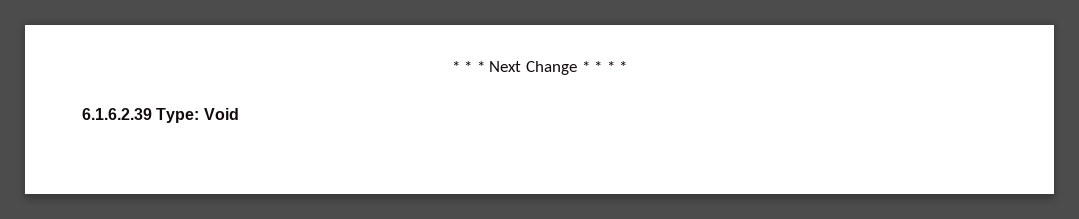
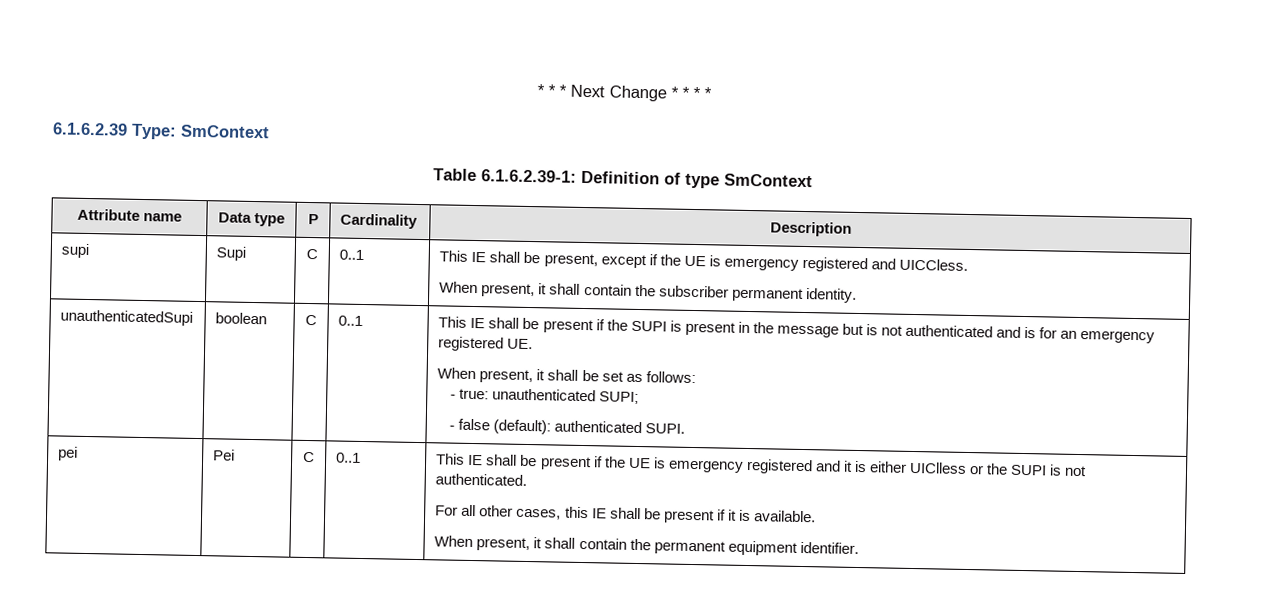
- 6.1.6.2.39 Type: Void
+ 6.1.6.2.39 Type: SmContext
+ Table 6.1.6.2.39-1: Definition of type SmContext
+ Attribute name | Data type | P | Cardinality | Description
+ supi | Supi | C | 0..1 | This IE shall be present, except if the UE is emergency registered and UICCless.
+ When present, it shall contain the subscriber permanent identity.
+ unauthenticatedSupi | boolean | C | 0..1 | This IE shall be present if the SUPI is present in the message but is not authenticated and is for an emergency registered UE.
+ When present, it shall be set as follows:
+ - true: unauthenticated SUPI;
+ - false (default): authenticated SUPI.
+ pei | Pei | C | 0..1 | This IE shall be present if the UE is emergency registered and it is either UIClless or the SUPI is not authenticated.
+ For all other cases, this IE shall be present if it is available.
+ When present, it shall contain the permanent equipment identifier.

